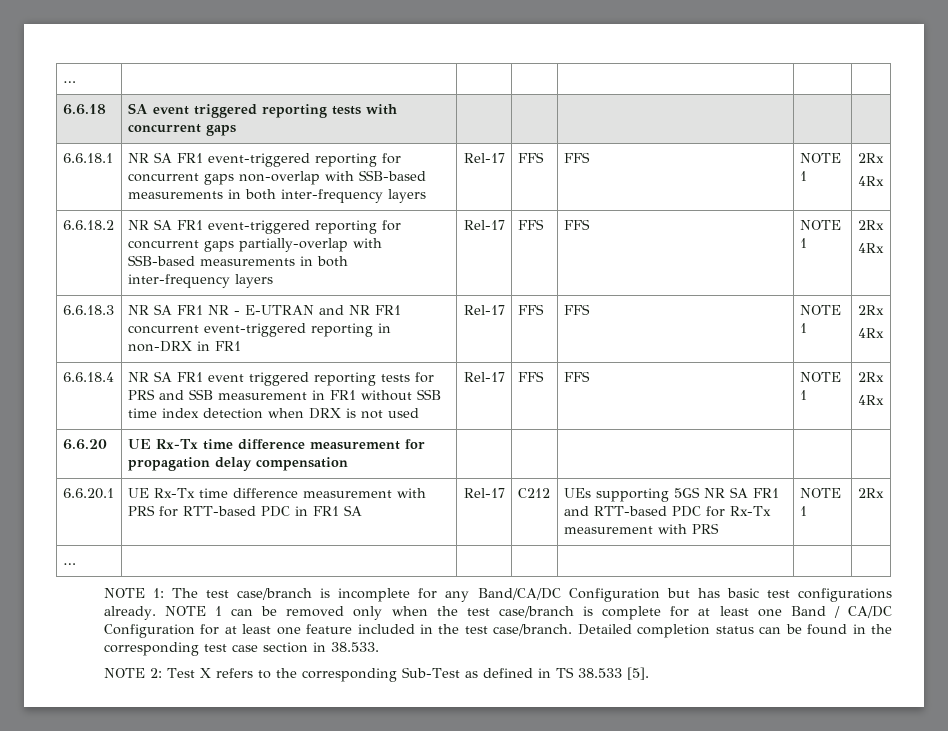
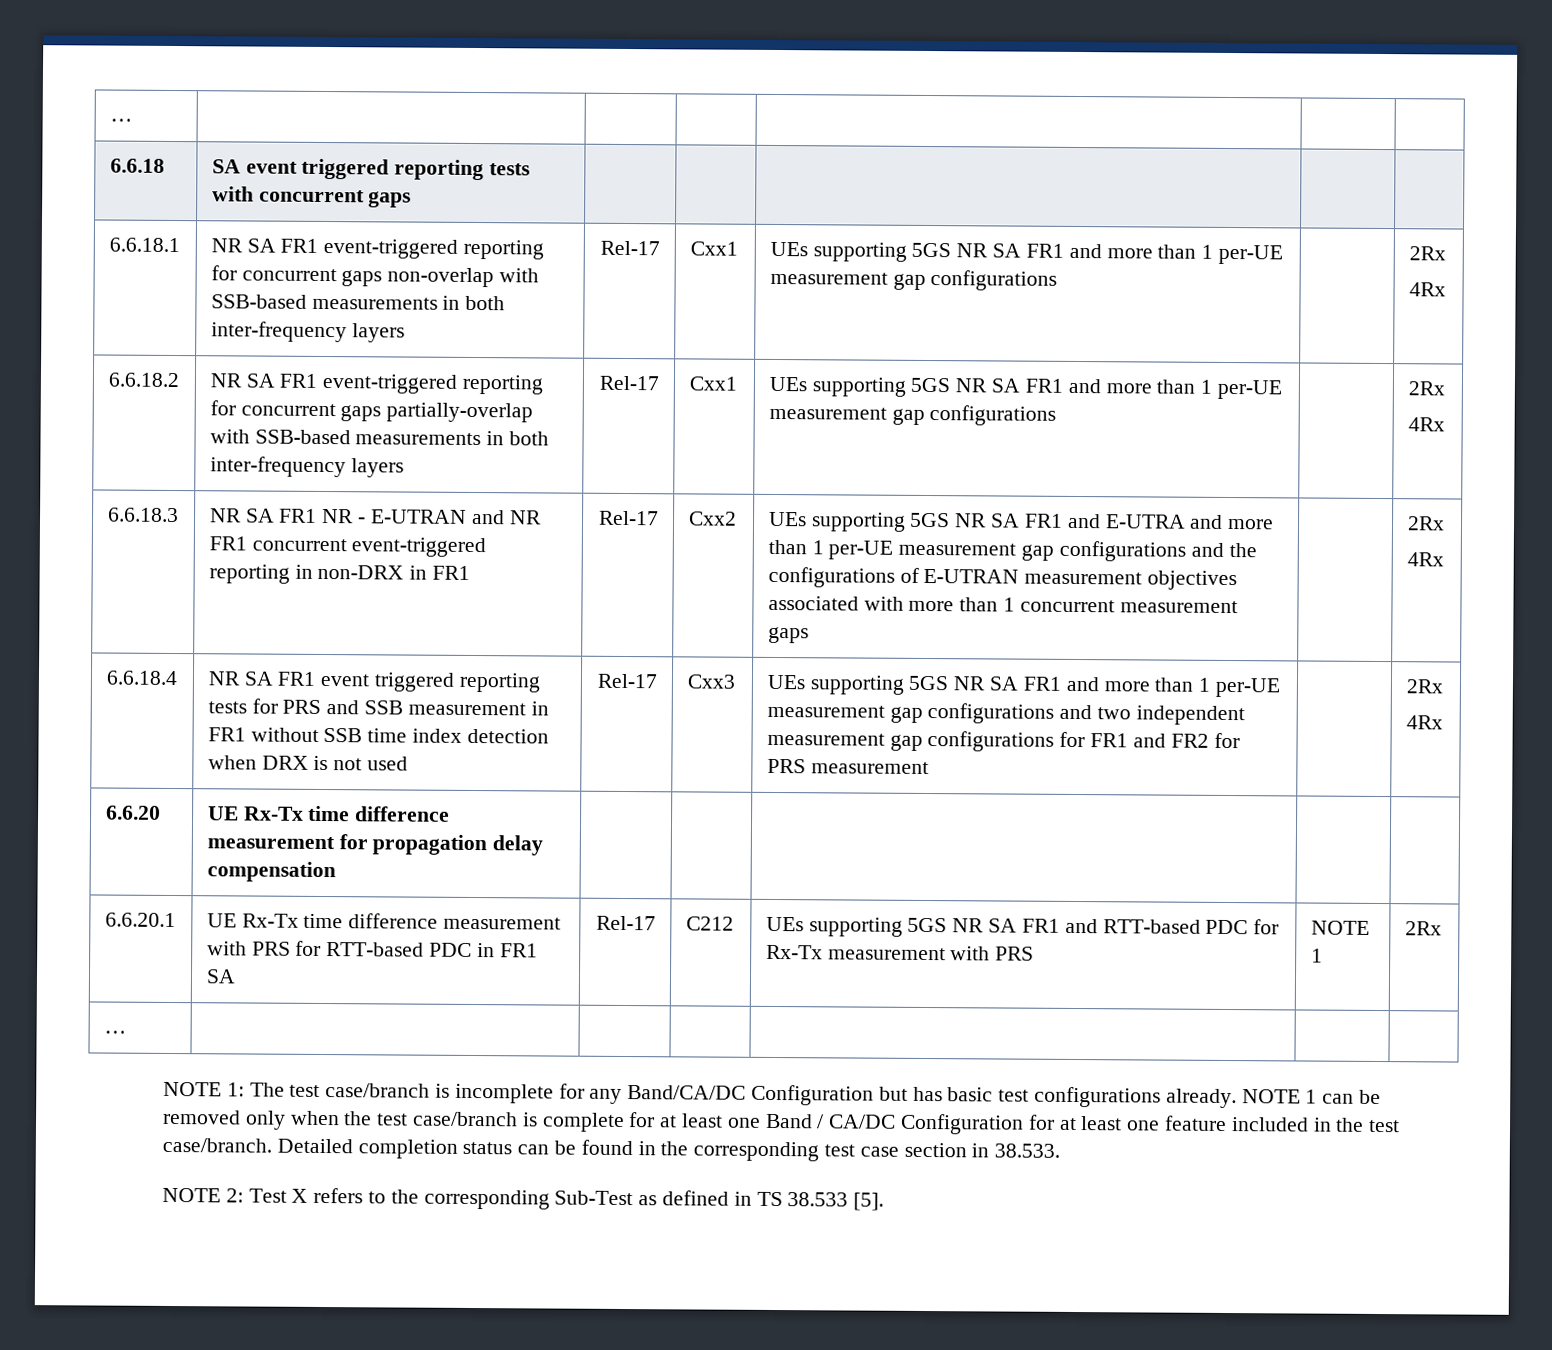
- 6.6.18.1 | NR SA FR1 event-triggered reporting for concurrent gaps non-overlap with SSB-based measurements in both inter-frequency layers | Rel-17 | FFS | FFS | NOTE 1 | 2Rx
+ 6.6.18.1 | NR SA FR1 event-triggered reporting for concurrent gaps non-overlap with SSB-based measurements in both inter-frequency layers | Rel-17 | Cxx1 | UEs supporting 5GS NR SA FR1 and more than 1 per-UE measurement gap configurations | | 2Rx
- 6.6.18.2 | NR SA FR1 event-triggered reporting for concurrent gaps partially-overlap with SSB-based measurements in both inter-frequency layers | Rel-17 | FFS | FFS | NOTE 1 | 2Rx
+ 6.6.18.2 | NR SA FR1 event-triggered reporting for concurrent gaps partially-overlap with SSB-based measurements in both inter-frequency layers | Rel-17 | Cxx1 | UEs supporting 5GS NR SA FR1 and more than 1 per-UE measurement gap configurations | | 2Rx
- NR SA FR1 NR - E-UTRAN and NR FR1 concurrent event-triggered reporting in non-DRX in FR1 | Rel-17 | FFS | FFS | NOTE 1
+ NR SA FR1 NR - E-UTRAN and NR FR1 concurrent event-triggered reporting in non-DRX in FR1 | Rel-17 | Cxx2 | UEs supporting 5GS NR SA FR1 and E-UTRA and more than 1 per-UE measurement gap configurations and the configurations of E-UTRAN measurement objectives associated with more than 1 concurrent measurement gaps
- NR SA FR1 event triggered reporting tests for PRS and SSB measurement in FR1 without SSB time index detection when DRX is not used | Rel-17 | FFS | FFS | NOTE 1
+ NR SA FR1 event triggered reporting tests for PRS and SSB measurement in FR1 without SSB time index detection when DRX is not used | Rel-17 | Cxx3 | UEs supporting 5GS NR SA FR1 and more than 1 per-UE measurement gap configurations and two independent measurement gap configurations for FR1 and FR2 for PRS measurement

